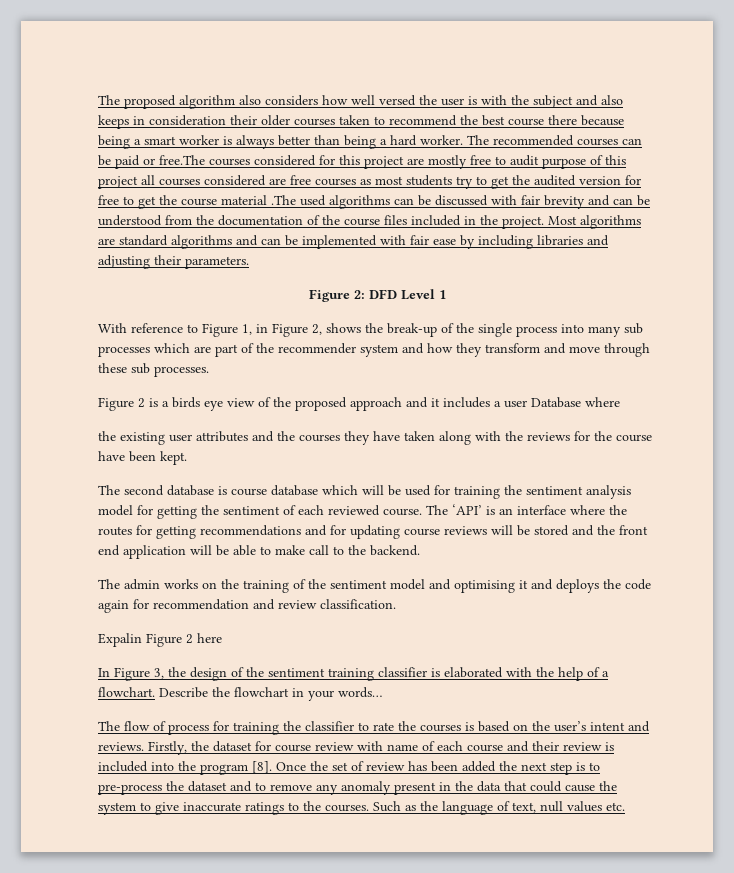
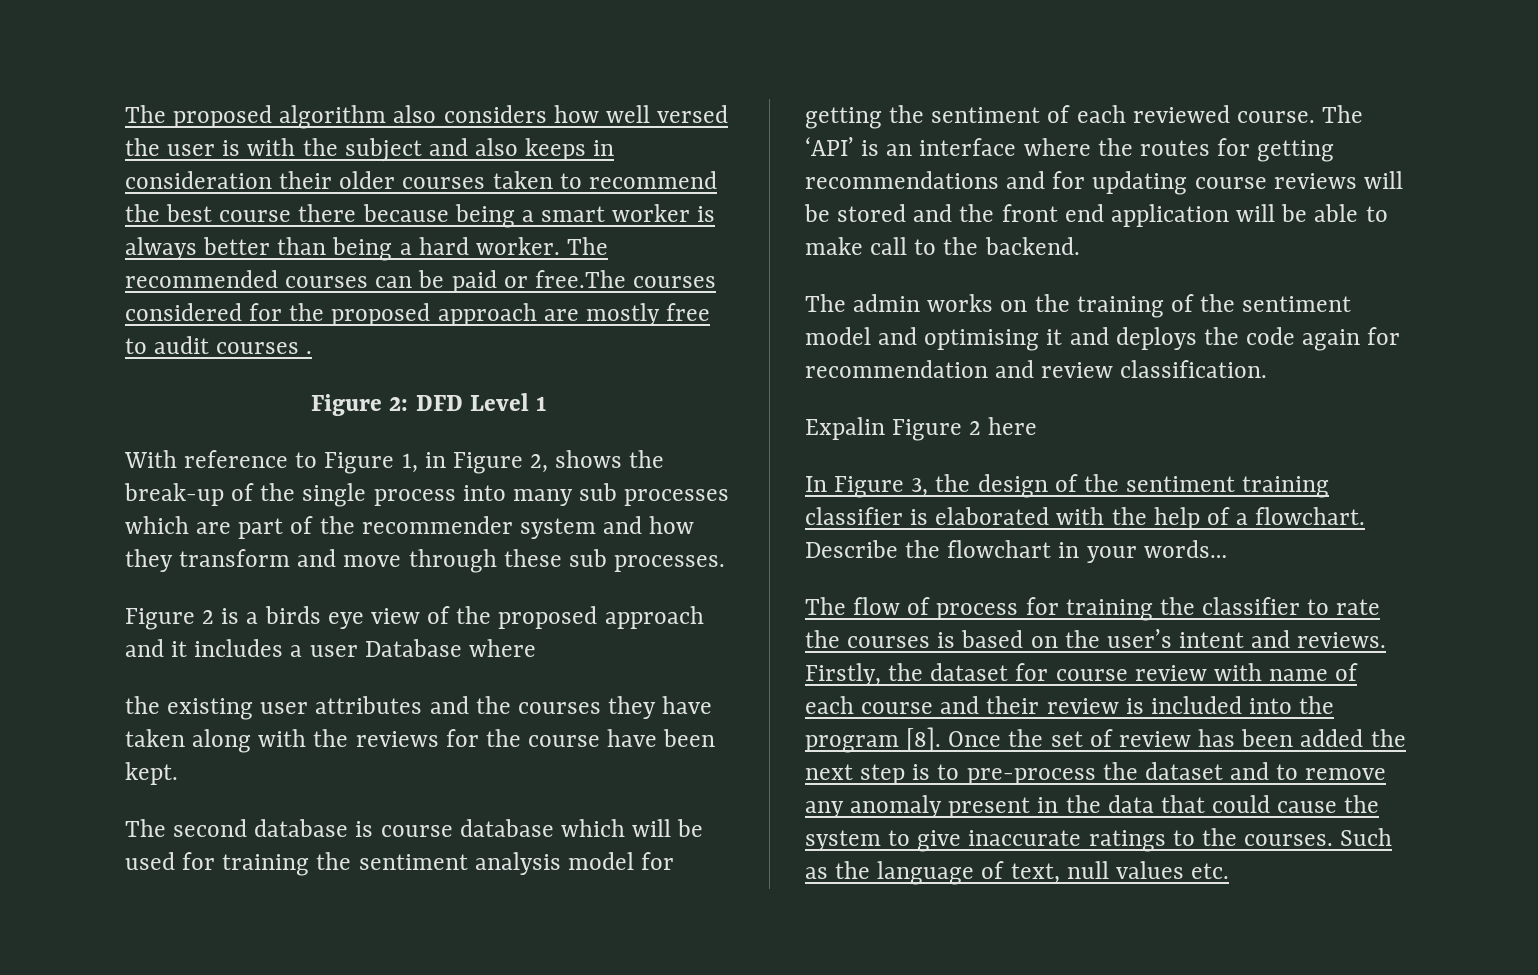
- The recommended courses can be paid or free.The courses considered for this project are mostly free to audit purpose of this project all courses considered are free courses as most students try to get the audited version for free to get the course material .The used algorithms can be discussed with fair brevity and can be understood from the documentation of the course files included in the project. Most algorithms are standard algorithms and can be implemented with fair ease by including libraries and adjusting their parameters.
+ The recommended courses can be paid or free.The courses considered for the proposed approach are mostly free to audit courses .

